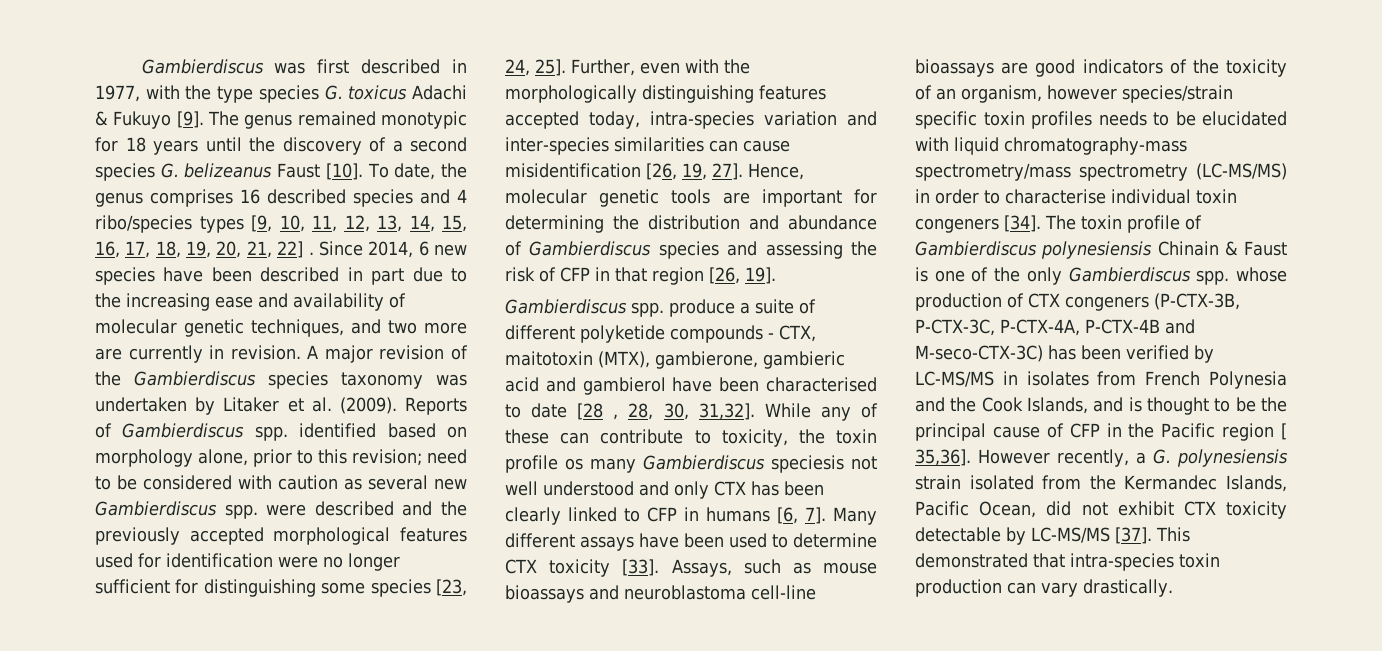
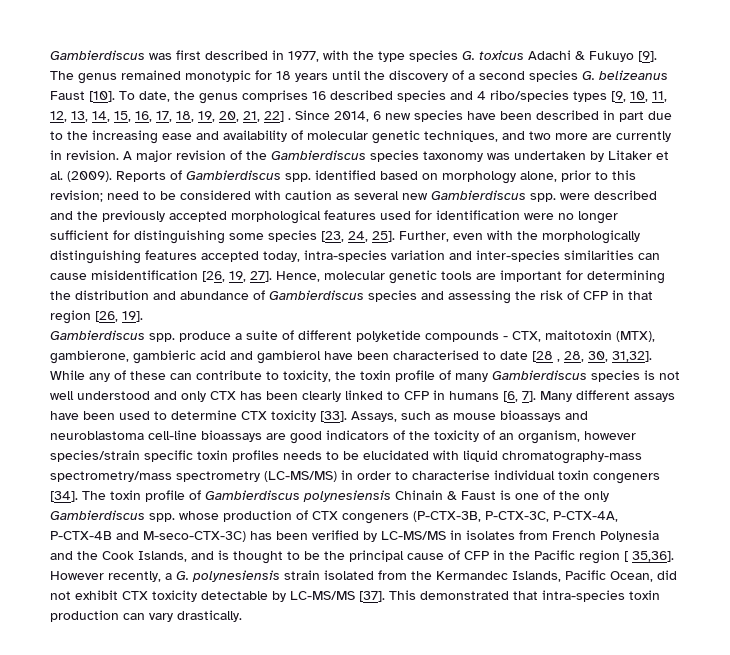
- While any of these can contribute to toxicity, the toxin profile os many Gambierdiscus speciesis not well understood and only CTX has been clearly linked to CFP in humans [6, 7].
+ While any of these can contribute to toxicity, the toxin profile of many Gambierdiscus species is not well understood and only CTX has been clearly linked to CFP in humans [6, 7].

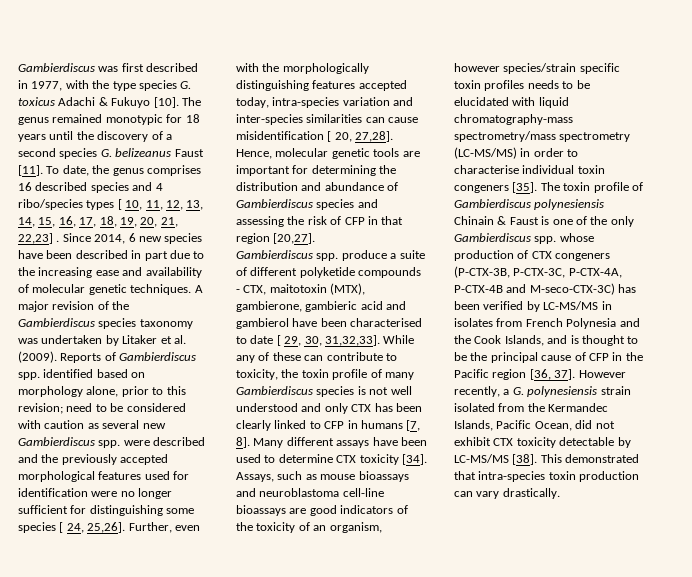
- Gambierdiscus was first described in 1977, with the type species G. toxicus Adachi & Fukuyo [9].
+ Gambierdiscus was first described in 1977, with the type species G. toxicus Adachi & Fukuyo [10].
- The genus remained monotypic for 18 years until the discovery of a second species G. belizeanus Faust [10].
+ The genus remained monotypic for 18 years until the discovery of a second species G. belizeanus Faust [11].
- To date, the genus comprises 16 described species and 4 ribo/species types [9, 10, 11, 12, 13, 14, 15, 16, 17, 18, 19, 20, 21, 22] .
+ To date, the genus comprises 16 described species and 4 ribo/species types [ 10, 11, 12, 13, 14, 15, 16, 17, 18, 19, 20, 21, 22,23] .
- Since 2014, 6 new species have been described in part due to the increasing ease and availability of molecular genetic techniques, and two more are currently in revision.
+ Since 2014, 6 new species have been described in part due to the increasing ease and availability of molecular genetic techniques.
- Reports of Gambierdiscus spp. identified based on morphology alone, prior to this revision; need to be considered with caution as several new Gambierdiscus spp. were described and the previously accepted morphological features used for identification were no longer sufficient for distinguishing some species [23, 24, 25].
+ Reports of Gambierdiscus spp. identified based on morphology alone, prior to this revision; need to be considered with caution as several new Gambierdiscus spp. were described and the previously accepted morphological features used for identification were no longer sufficient for distinguishing some species [ 24, 25,26].
- Further, even with the morphologically distinguishing features accepted today, intra-species variation and inter-species similarities can cause misidentification [26, 19, 27].
+ Further, even with the morphologically distinguishing features accepted today, intra-species variation and inter-species similarities can cause misidentification [ 20, 27,28].
- Hence, molecular genetic tools are important for determining the distribution and abundance of Gambierdiscus species and assessing the risk of CFP in that region [26, 19].
+ Hence, molecular genetic tools are important for determining the distribution and abundance of Gambierdiscus species and assessing the risk of CFP in that region [20,27].
- Gambierdiscus spp. produce a suite of different polyketide compounds - CTX, maitotoxin (MTX), gambierone, gambieric acid and gambierol have been characterised to date [28 , 28, 30, 31,32].
+ Gambierdiscus spp. produce a suite of different polyketide compounds - CTX, maitotoxin (MTX), gambierone, gambieric acid and gambierol have been characterised to date [ 29, 30, 31,32,33].
- While any of these can contribute to toxicity, the toxin profile of many Gambierdiscus species is not well understood and only CTX has been clearly linked to CFP in humans [6, 7].
+ While any of these can contribute to toxicity, the toxin profile of many Gambierdiscus species is not well understood and only CTX has been clearly linked to CFP in humans [7, 8].
- Many different assays have been used to determine CTX toxicity [33].
+ Many different assays have been used to determine CTX toxicity [34].
- Assays, such as mouse bioassays and neuroblastoma cell-line bioassays are good indicators of the toxicity of an organism, however species/strain specific toxin profiles needs to be elucidated with liquid chromatography-mass spectrometry/mass spectrometry (LC-MS/MS) in order to characterise individual toxin congeners [34].
+ Assays, such as mouse bioassays and neuroblastoma cell-line bioassays are good indicators of the toxicity of an organism, however species/strain specific toxin profiles needs to be elucidated with liquid chromatography-mass spectrometry/mass spectrometry (LC-MS/MS) in order to characterise individual toxin congeners [35].
- The toxin profile of Gambierdiscus polynesiensis Chinain & Faust is one of the only Gambierdiscus spp. whose production of CTX congeners (P-CTX-3B, P-CTX-3C, P-CTX-4A, P-CTX-4B and M-seco-CTX-3C) has been verified by LC-MS/MS in isolates from French Polynesia and the Cook Islands, and is thought to be the principal cause of CFP in the Pacific region [ 35,36].
+ The toxin profile of Gambierdiscus polynesiensis Chinain & Faust is one of the only Gambierdiscus spp. whose production of CTX congeners (P-CTX-3B, P-CTX-3C, P-CTX-4A, P-CTX-4B and M-seco-CTX-3C) has been verified by LC-MS/MS in isolates from French Polynesia and the Cook Islands, and is thought to be the principal cause of CFP in the Pacific region [36, 37].
- However recently, a G. polynesiensis strain isolated from the Kermandec Islands, Pacific Ocean, did not exhibit CTX toxicity detectable by LC-MS/MS [37].
+ However recently, a G. polynesiensis strain isolated from the Kermandec Islands, Pacific Ocean, did not exhibit CTX toxicity detectable by LC-MS/MS [38].

